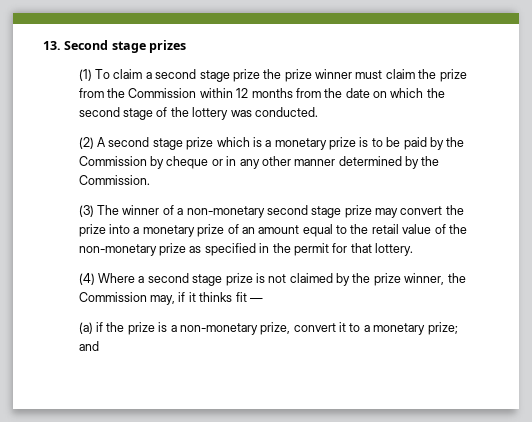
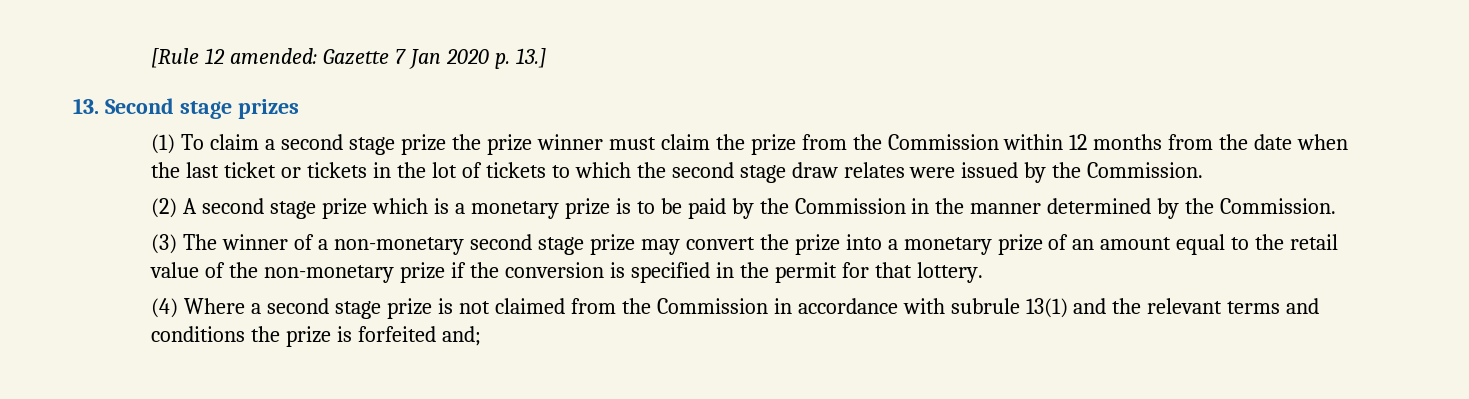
+ [Rule 12 amended: Gazette 7 Jan 2020 p. 13.]
- (1) To claim a second stage prize the prize winner must claim the prize from the Commission within 12 months from the date on which the second stage of the lottery was conducted.
+ (1) To claim a second stage prize the prize winner must claim the prize from the Commission within 12 months from the date when the last ticket or tickets in the lot of tickets to which the second stage draw relates were issued by the Commission.
- (2) A second stage prize which is a monetary prize is to be paid by the Commission by cheque or in any other manner determined by the Commission.
+ (2) A second stage prize which is a monetary prize is to be paid by the Commission in the manner determined by the Commission.
- (3) The winner of a non-monetary second stage prize may convert the prize into a monetary prize of an amount equal to the retail value of the non-monetary prize as specified in the permit for that lottery.
+ (3) The winner of a non-monetary second stage prize may convert the prize into a monetary prize of an amount equal to the retail value of the non-monetary prize if the conversion is specified in the permit for that lottery.
- (4) Where a second stage prize is not claimed by the prize winner, the Commission may, if it thinks fit —
- (a) if the prize is a non-monetary prize, convert it to a monetary prize; and
+ (4) Where a second stage prize is not claimed from the Commission in accordance with subrule 13(1) and the relevant terms and conditions the prize is forfeited and;

